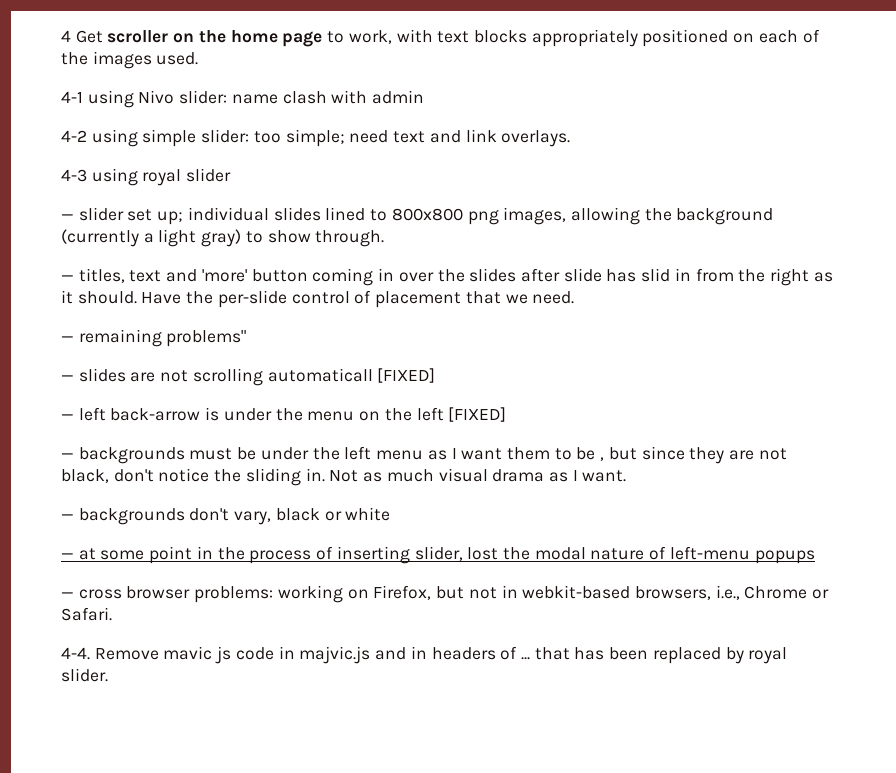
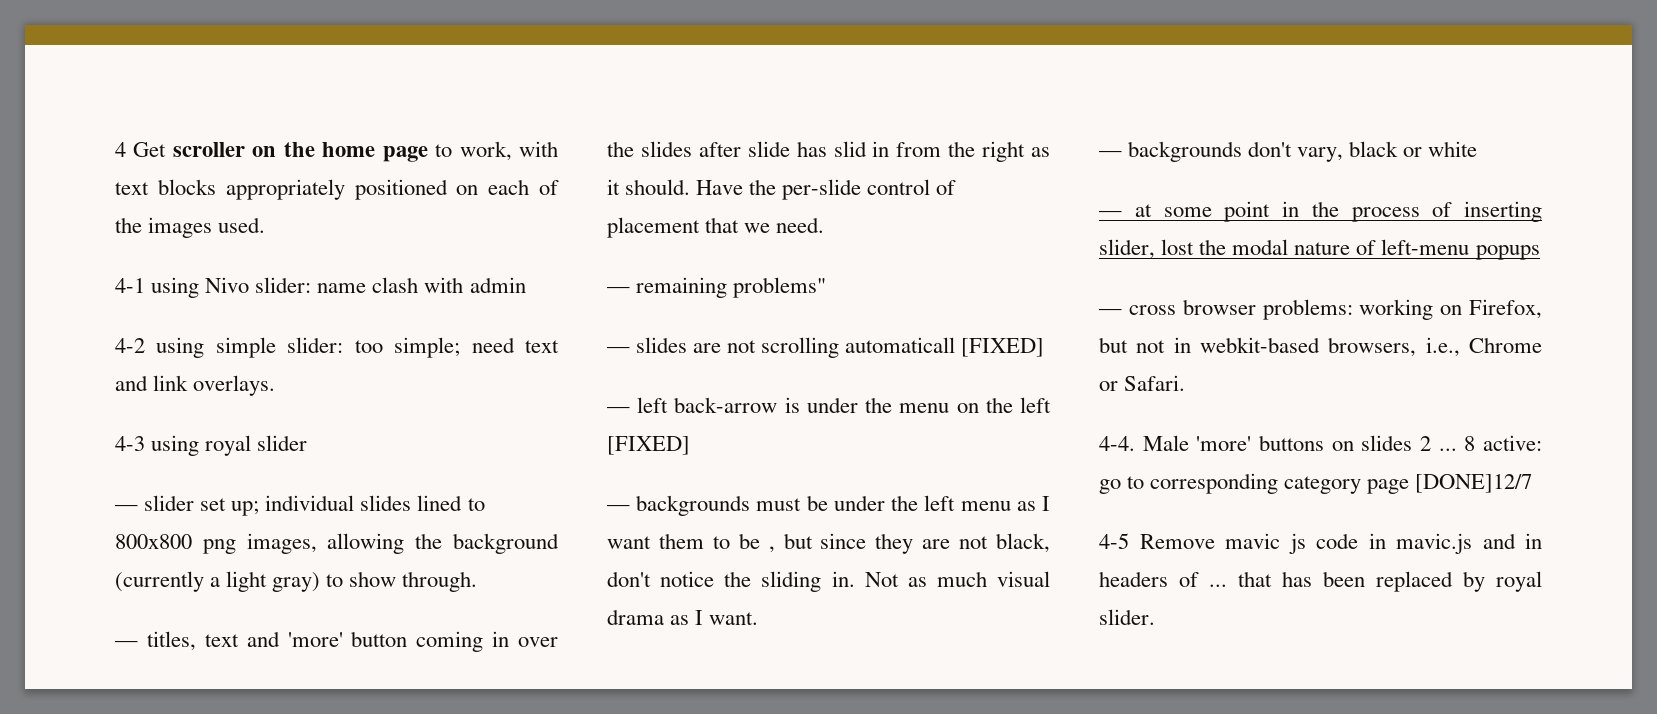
- Remove mavic js code in majvic.js and in headers of ... that has been replaced by royal slider.
+ Male 'more' buttons on slides 2 ... 8 active: go to corresponding category page [DONE]12/7
+ 4-5 Remove mavic js code in mavic.js and in headers of ... that has been replaced by royal slider.

